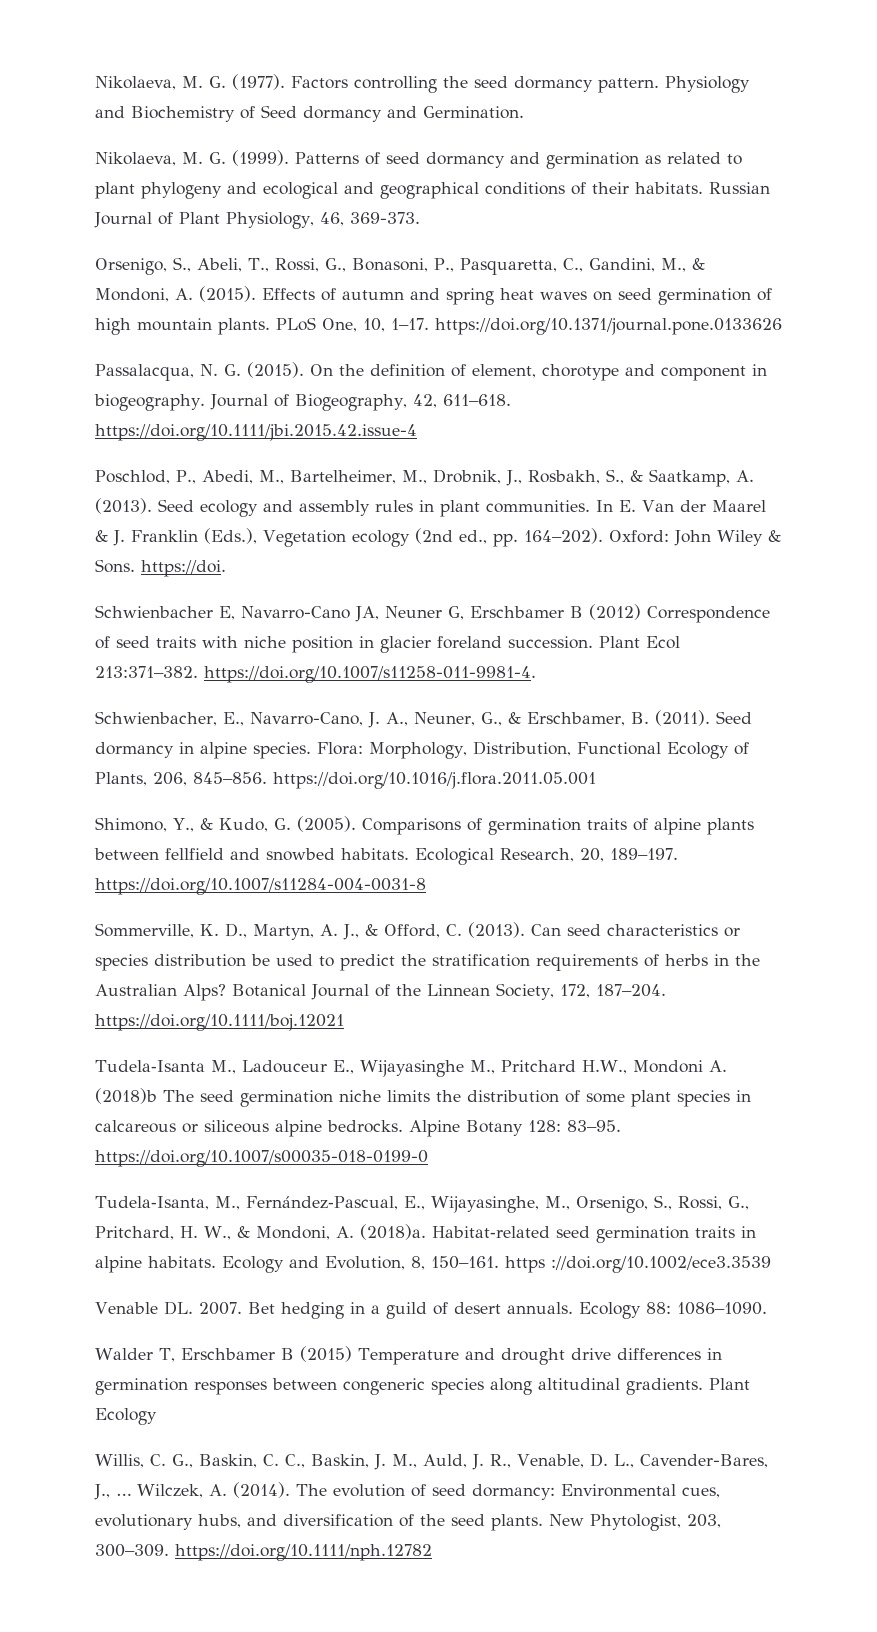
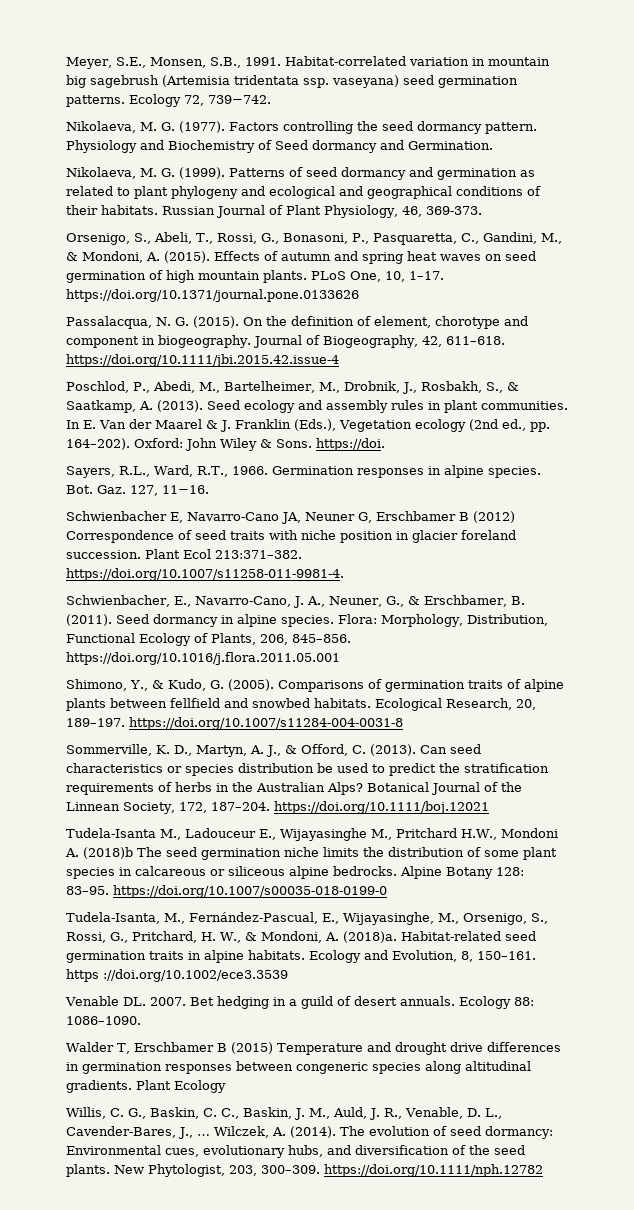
+ Meyer, S.E., Monsen, S.B., 1991. Habitat-correlated variation in mountain big sagebrush (Artemisia tridentata ssp. vaseyana) seed germination patterns. Ecology 72, 739−742.
+ Sayers, R.L., Ward, R.T., 1966. Germination responses in alpine species. Bot. Gaz. 127, 11−16.

